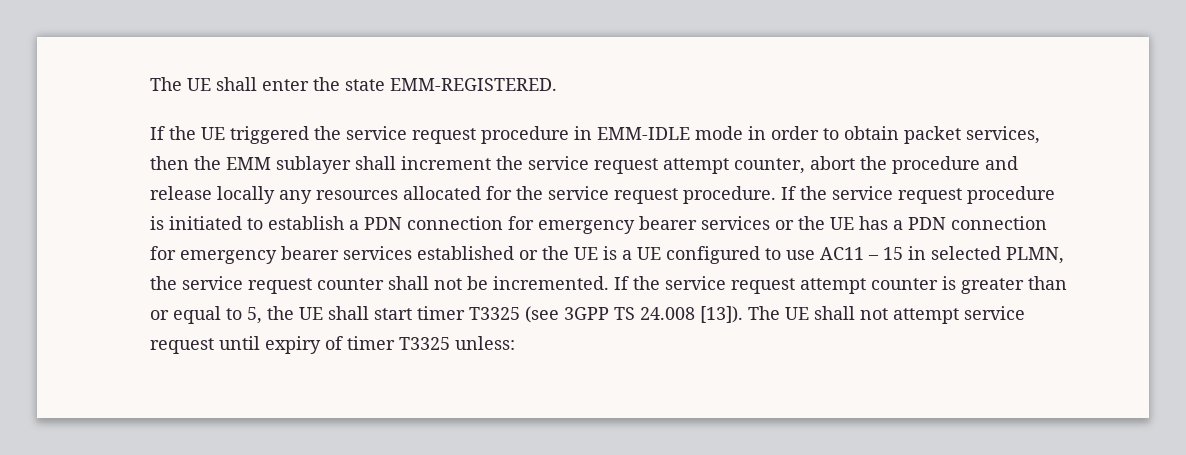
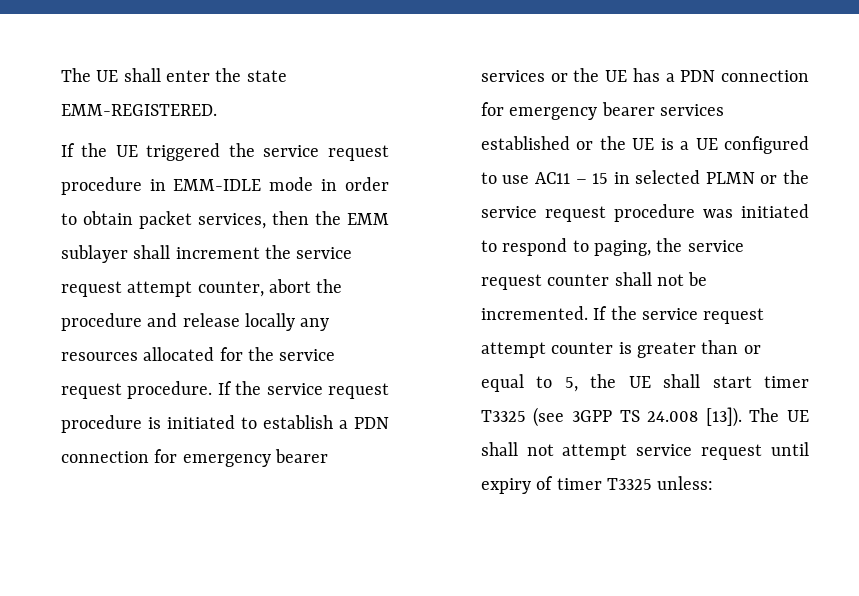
- If the service request procedure is initiated to establish a PDN connection for emergency bearer services or the UE has a PDN connection for emergency bearer services established or the UE is a UE configured to use AC11 – 15 in selected PLMN, the service request counter shall not be incremented.
+ If the service request procedure is initiated to establish a PDN connection for emergency bearer services or the UE has a PDN connection for emergency bearer services established or the UE is a UE configured to use AC11 – 15 in selected PLMN or the service request procedure was initiated to respond to paging, the service request counter shall not be incremented.

